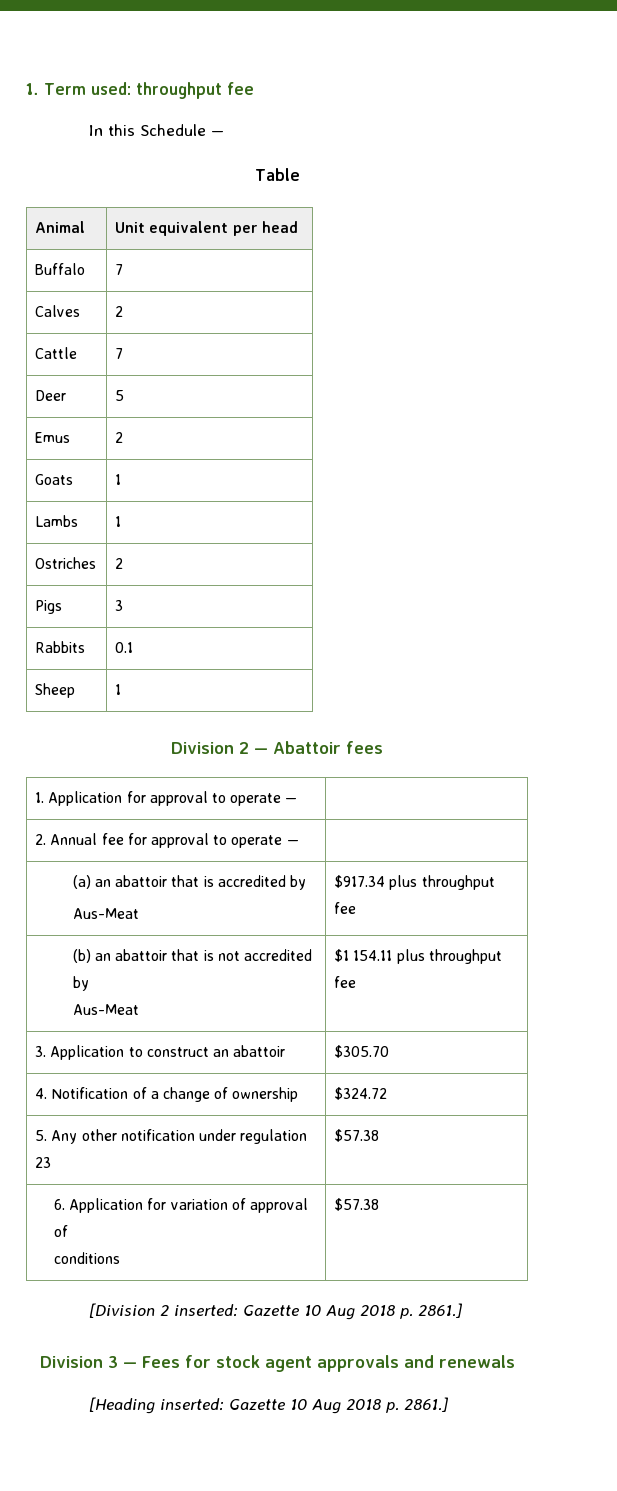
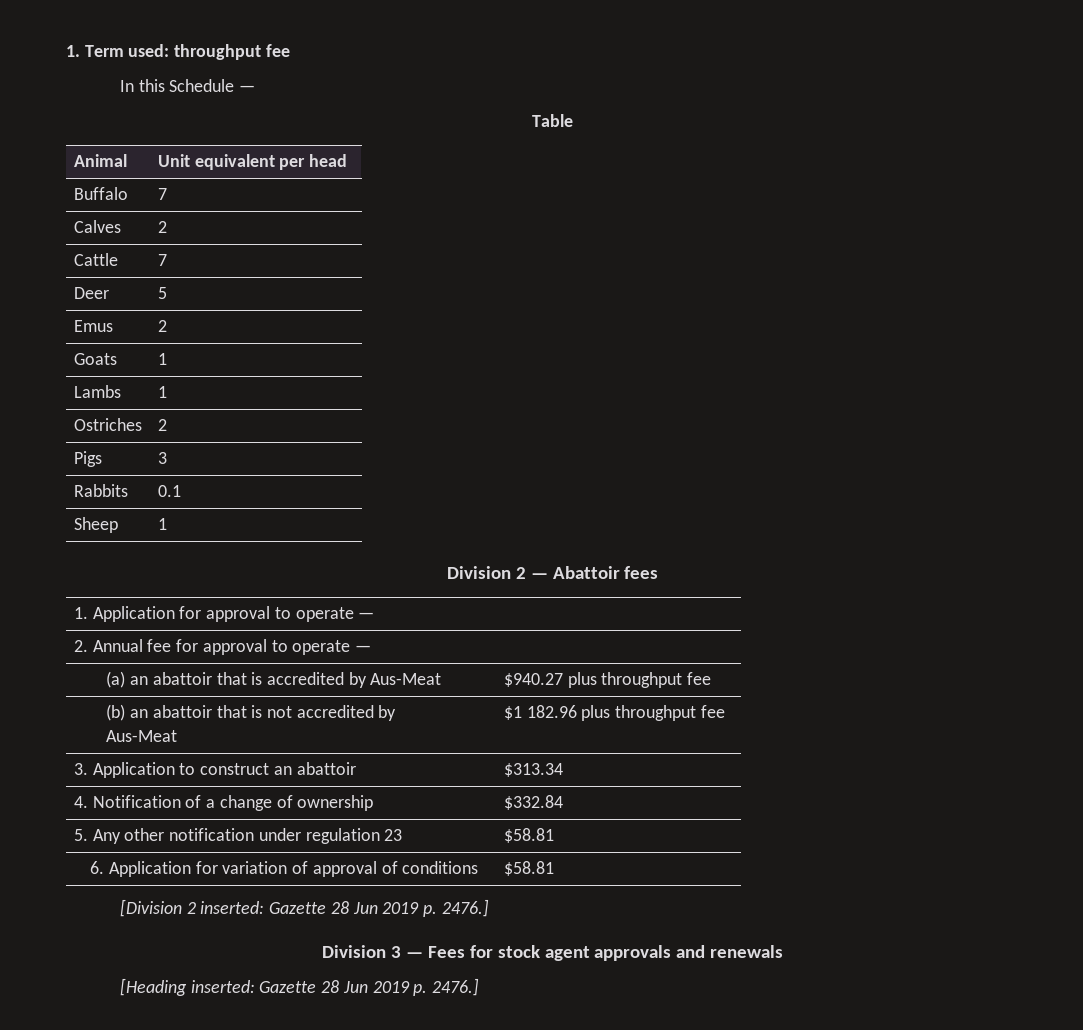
- (a) an abattoir that is accredited by
- Aus-Meat | $917.34 plus throughput fee
+ (a) an abattoir that is accredited by Aus-Meat | $940.27 plus throughput fee
  (b) an abattoir that is not accredited by
- Aus-Meat | $1 154.11 plus throughput fee
+ Aus-Meat | $1 182.96 plus throughput fee
- 3. Application to construct an abattoir | $305.70
+ 3. Application to construct an abattoir | $313.34
- 4. Notification of a change of ownership | $324.72
+ 4. Notification of a change of ownership | $332.84
- 5. Any other notification under regulation 23 | $57.38
+ 5. Any other notification under regulation 23 | $58.81
- 6. Application for variation of approval of
- conditions | $57.38
+ 6. Application for variation of approval of conditions | $58.81
- [Division 2 inserted: Gazette 10 Aug 2018 p. 2861.]
+ [Division 2 inserted: Gazette 28 Jun 2019 p. 2476.]
- [Heading inserted: Gazette 10 Aug 2018 p. 2861.]
+ [Heading inserted: Gazette 28 Jun 2019 p. 2476.]

